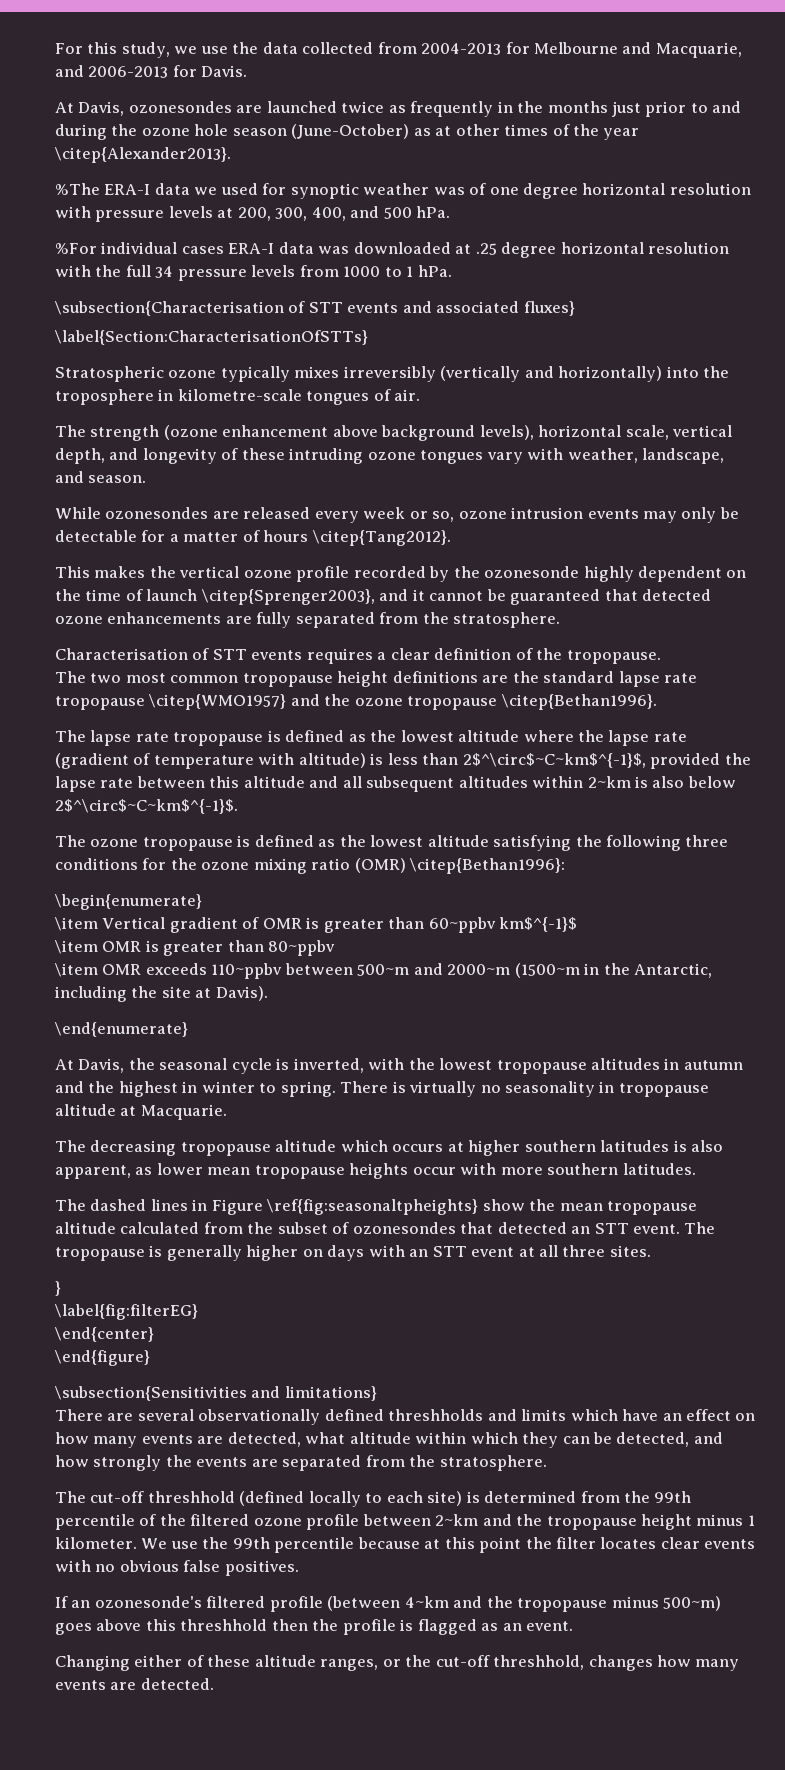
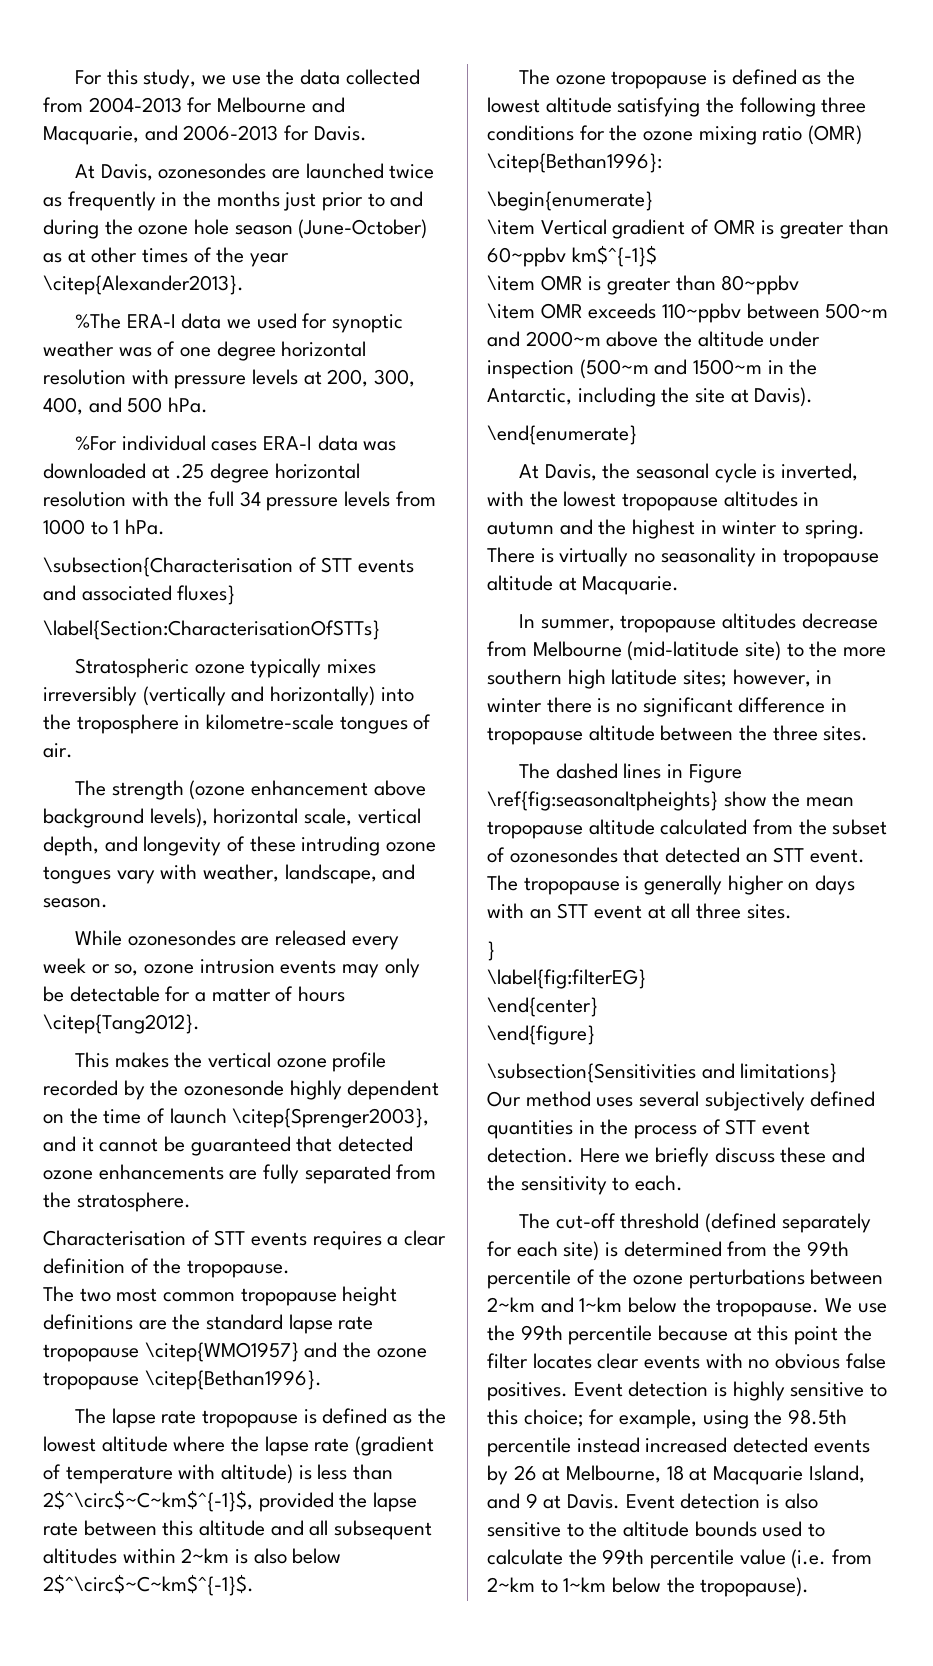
- \item OMR exceeds 110~ppbv between 500~m and 2000~m (1500~m in the Antarctic, including the site at Davis).
+ \item OMR exceeds 110~ppbv between 500~m and 2000~m above the altitude under inspection (500~m and 1500~m in the Antarctic, including the site at Davis).
- The decreasing tropopause altitude which occurs at higher southern latitudes is also apparent, as lower mean tropopause heights occur with more southern latitudes.
+ In summer, tropopause altitudes decrease from Melbourne (mid-latitude site) to the more southern high latitude sites; however, in winter there is no significant difference in tropopause altitude between the three sites.
- There are several observationally defined threshholds and limits which have an effect on how many events are detected, what altitude within which they can be detected, and how strongly the events are separated from the stratosphere.
- The cut-off threshhold (defined locally to each site) is determined from the 99th percentile of the filtered ozone profile between 2~km and the tropopause height minus 1 kilometer.
+ Our method uses several subjectively defined quantities in the process of STT event detection. Here we briefly discuss these and the sensitivity to each.
+ The cut-off threshold (defined separately for each site) is determined from the 99th percentile of the ozone perturbations between 2~km and 1~km below the tropopause.
- We use the 99th percentile because at this point the filter locates clear events with no obvious false positives.
- If an ozonesonde's filtered profile (between 4~km and the tropopause minus 500~m) goes above this threshhold then the profile is flagged as an event.
- Changing either of these altitude ranges, or the cut-off threshhold, changes how many events are detected.
+ We use the 99th percentile because at this point the filter locates clear events with no obvious false positives. Event detection is highly sensitive to this choice; for example, using the 98.5th percentile instead increased detected events by 26 at Melbourne, 18 at Macquarie Island, and 9 at Davis. Event detection is also sensitive to the altitude bounds used to calculate the 99th percentile value (i.e. from 2~km to 1~km below the tropopause).

